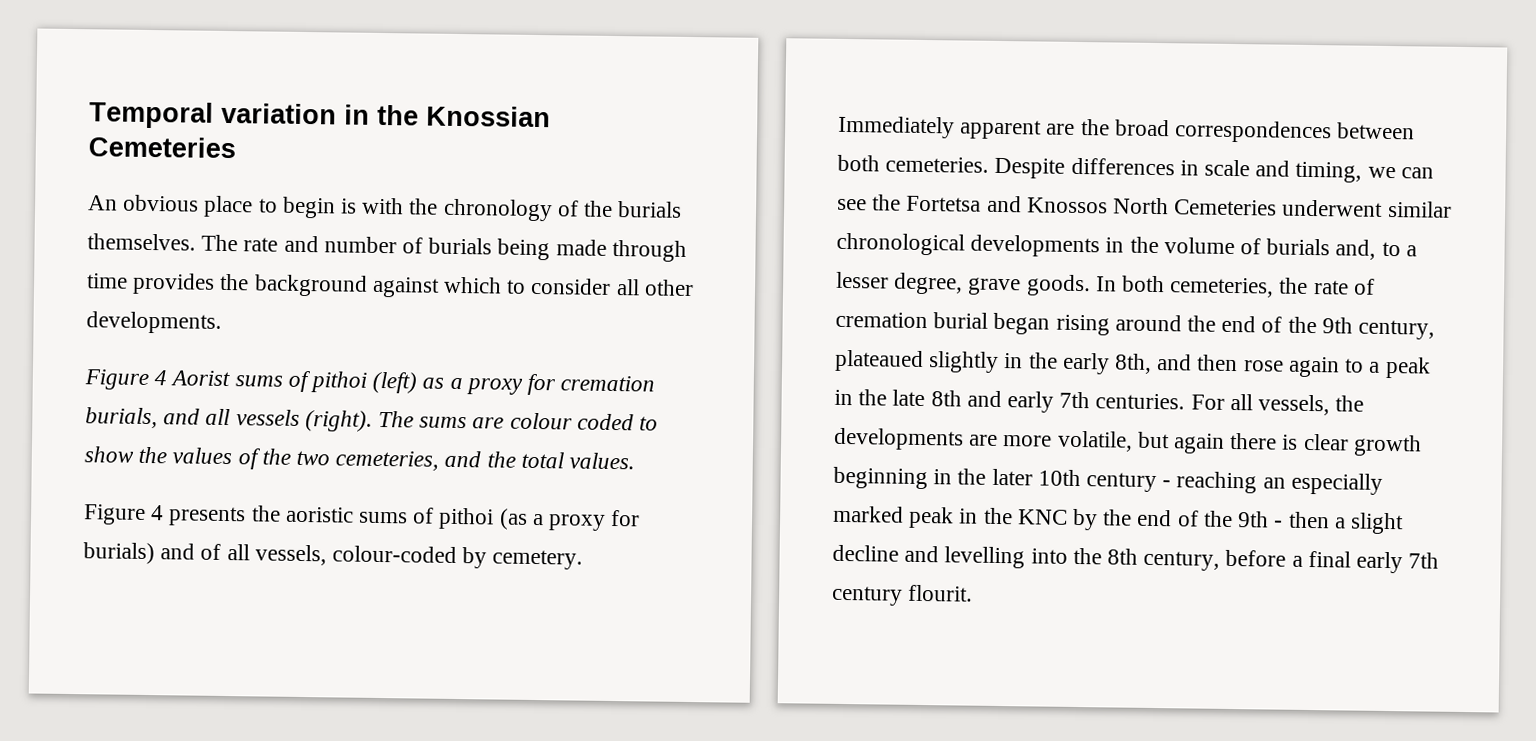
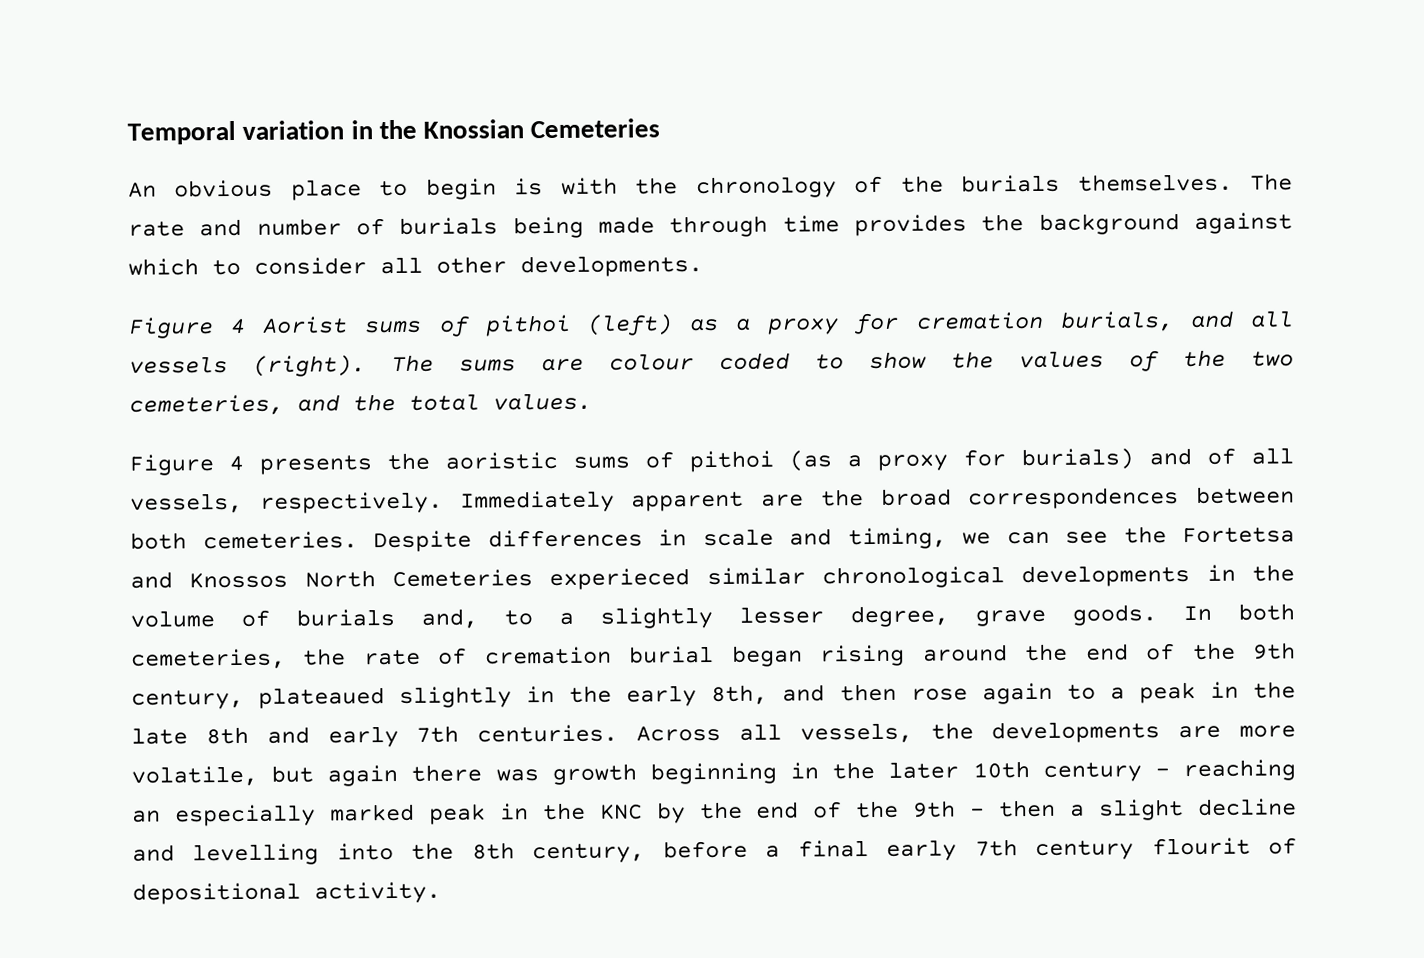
- Figure 4 presents the aoristic sums of pithoi (as a proxy for burials) and of all vessels, colour-coded by cemetery.
+ Figure 4 presents the aoristic sums of pithoi (as a proxy for burials) and of all vessels, respectively.
- Despite differences in scale and timing, we can see the Fortetsa and Knossos North Cemeteries underwent similar chronological developments in the volume of burials and, to a lesser degree, grave goods.
+ Despite differences in scale and timing, we can see the Fortetsa and Knossos North Cemeteries experieced similar chronological developments in the volume of burials and, to a slightly lesser degree, grave goods.
- For all vessels, the developments are more volatile, but again there is clear growth beginning in the later 10th century - reaching an especially marked peak in the KNC by the end of the 9th - then a slight decline and levelling into the 8th century, before a final early 7th century flourit.
+ Across all vessels, the developments are more volatile, but again there was growth beginning in the later 10th century - reaching an especially marked peak in the KNC by the end of the 9th - then a slight decline and levelling into the 8th century, before a final early 7th century flourit of depositional activity.

